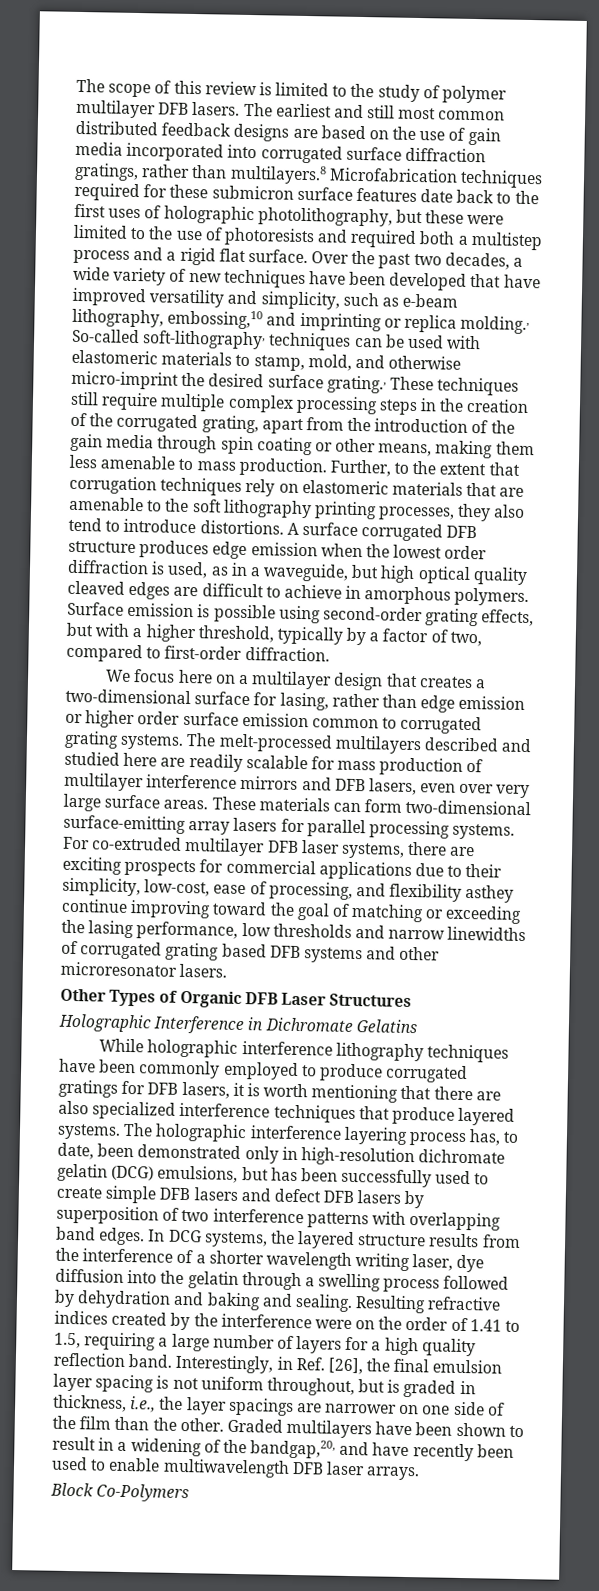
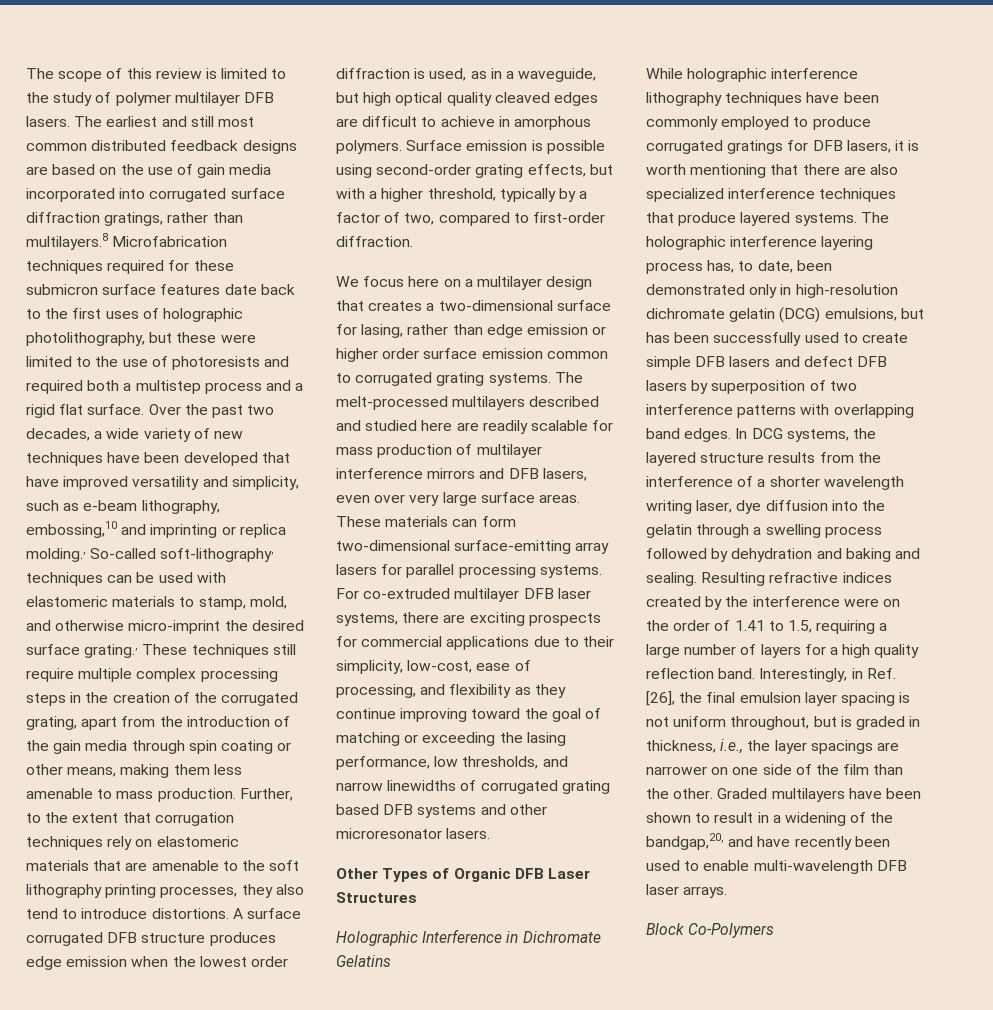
- For co-extruded multilayer DFB laser systems, there are exciting prospects for commercial applications due to their simplicity, low-cost, ease of processing, and flexibility asthey continue improving toward the goal of matching or exceeding the lasing performance, low thresholds and narrow linewidths of corrugated grating based DFB systems and other microresonator lasers.
+ For co-extruded multilayer DFB laser systems, there are exciting prospects for commercial applications due to their simplicity, low-cost, ease of processing, and flexibility as they continue improving toward the goal of matching or exceeding the lasing performance, low thresholds, and narrow linewidths of corrugated grating based DFB systems and other microresonator lasers.
- Graded multilayers have been shown to result in a widening of the bandgap,20, and have recently been used to enable multiwavelength DFB laser arrays.
+ Graded multilayers have been shown to result in a widening of the bandgap,20, and have recently been used to enable multi-wavelength DFB laser arrays.

